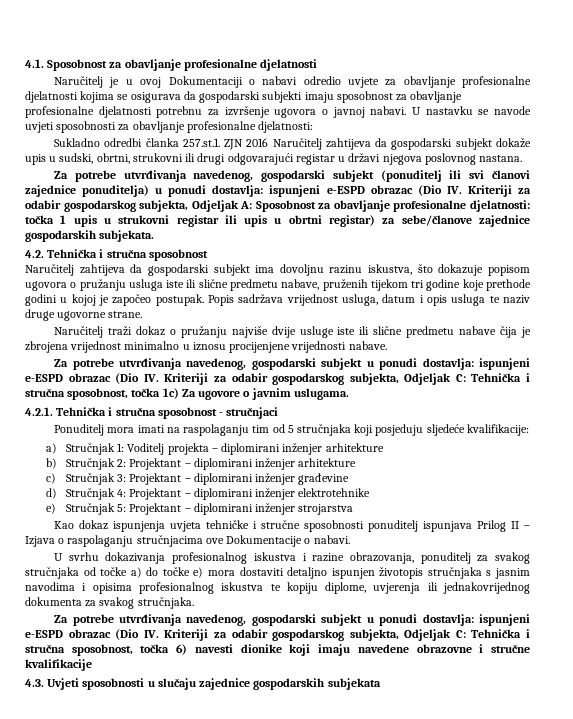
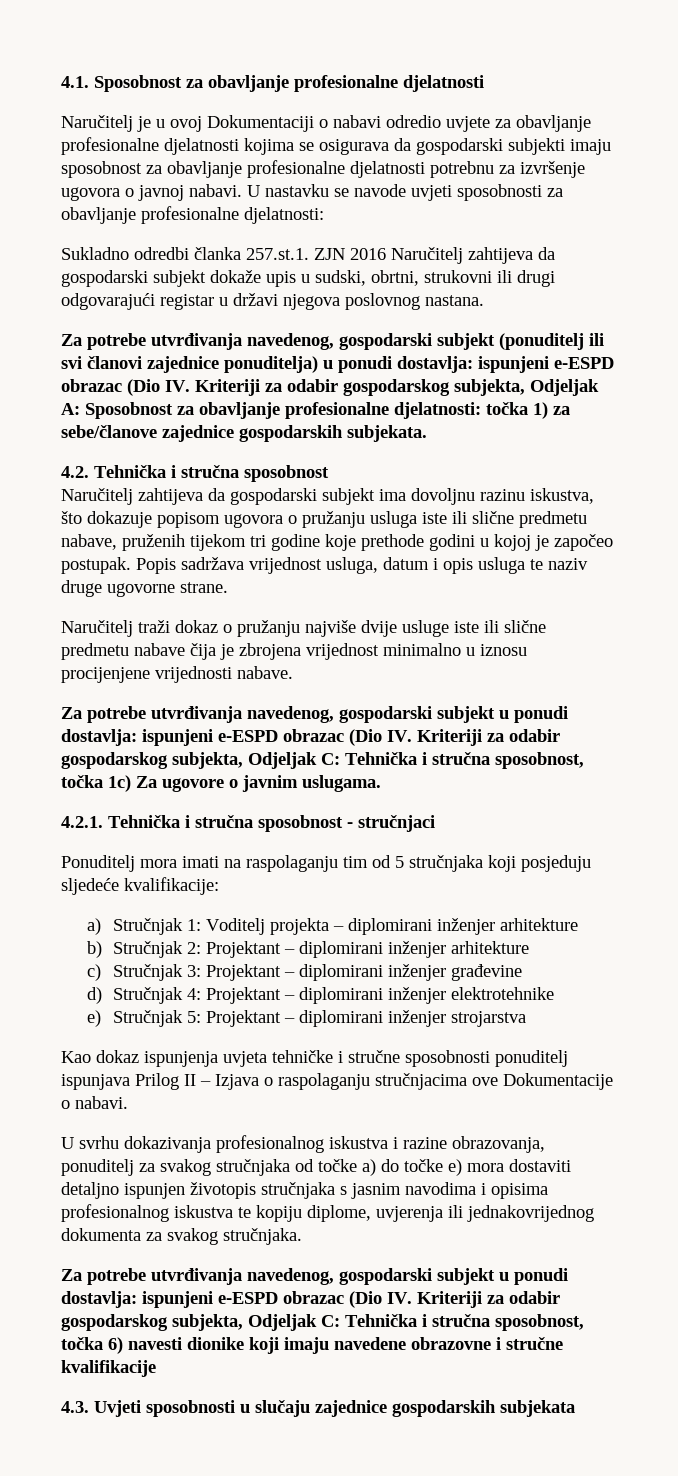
- Za potrebe utvrđivanja navedenog, gospodarski subjekt (ponuditelj ili svi članovi zajednice ponuditelja) u ponudi dostavlja: ispunjeni e-ESPD obrazac (Dio IV. Kriteriji za odabir gospodarskog subjekta, Odjeljak A: Sposobnost za obavljanje profesionalne djelatnosti: točka 1 upis u strukovni registar ili upis u obrtni registar) za sebe/članove zajednice gospodarskih subjekata.
+ Za potrebe utvrđivanja navedenog, gospodarski subjekt (ponuditelj ili svi članovi zajednice ponuditelja) u ponudi dostavlja: ispunjeni e-ESPD obrazac (Dio IV. Kriteriji za odabir gospodarskog subjekta, Odjeljak A: Sposobnost za obavljanje profesionalne djelatnosti: točka 1) za sebe/članove zajednice gospodarskih subjekata.

